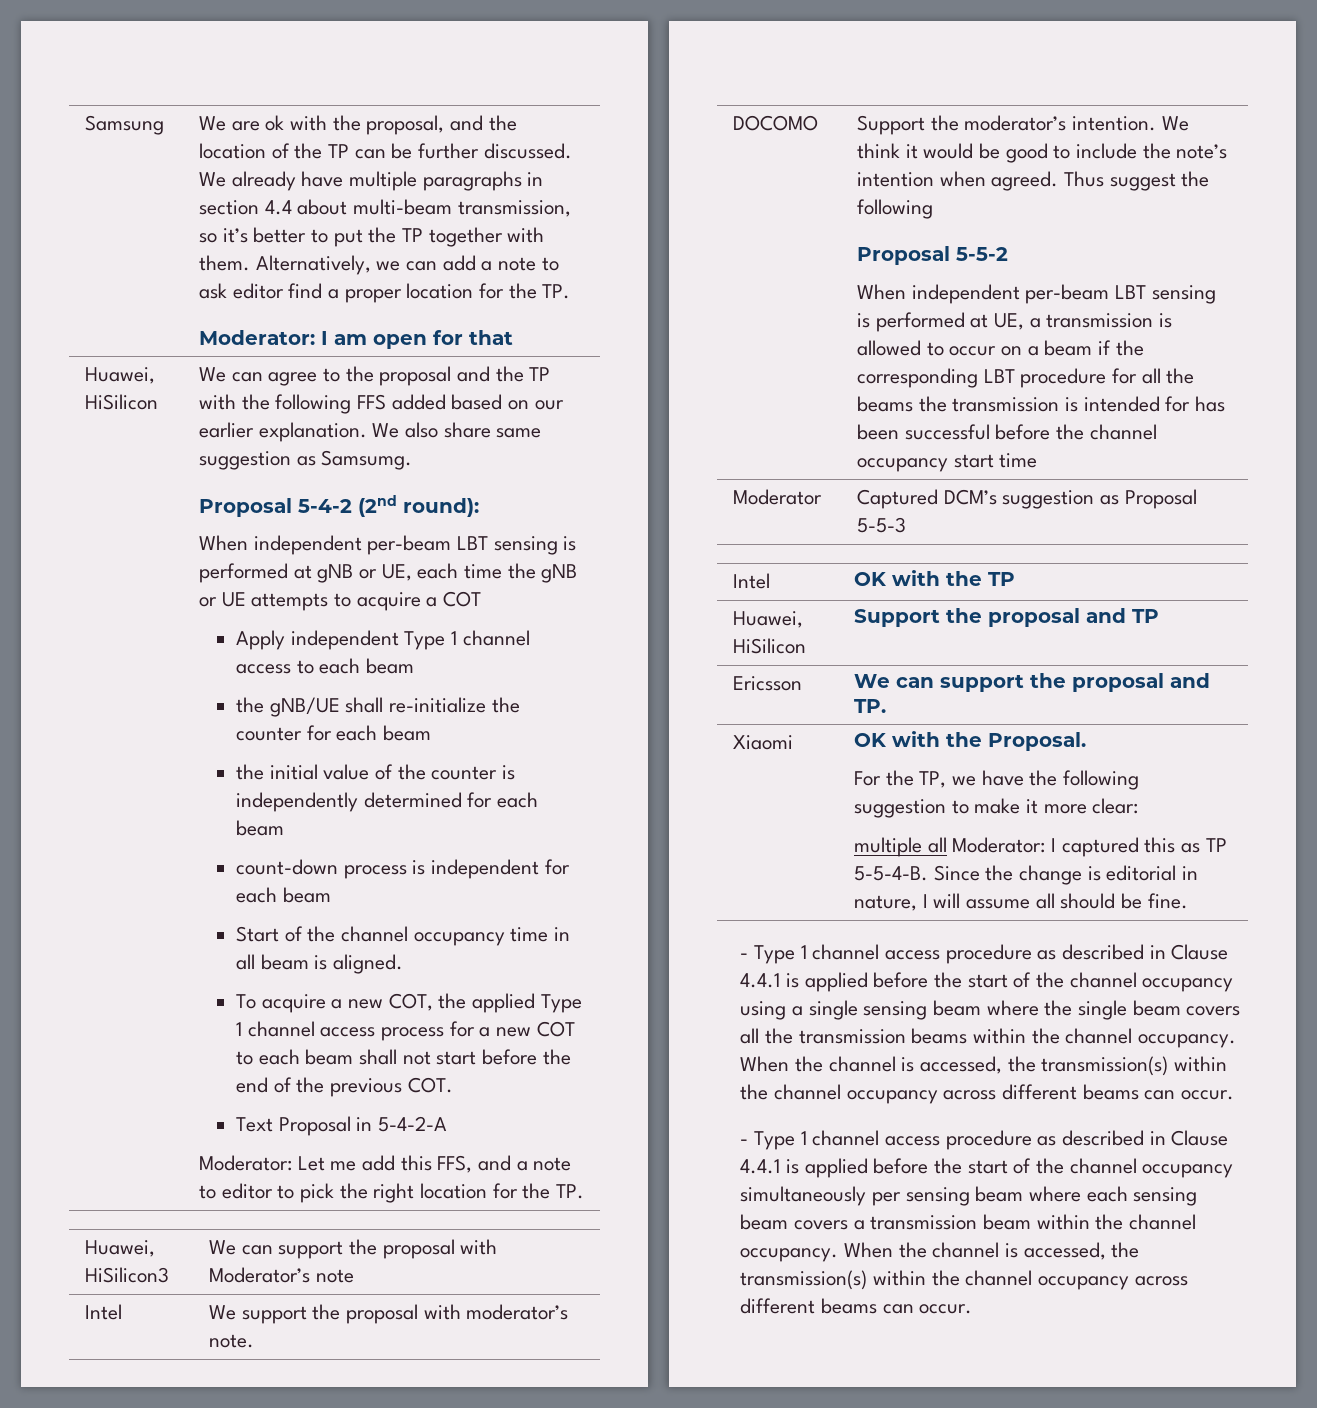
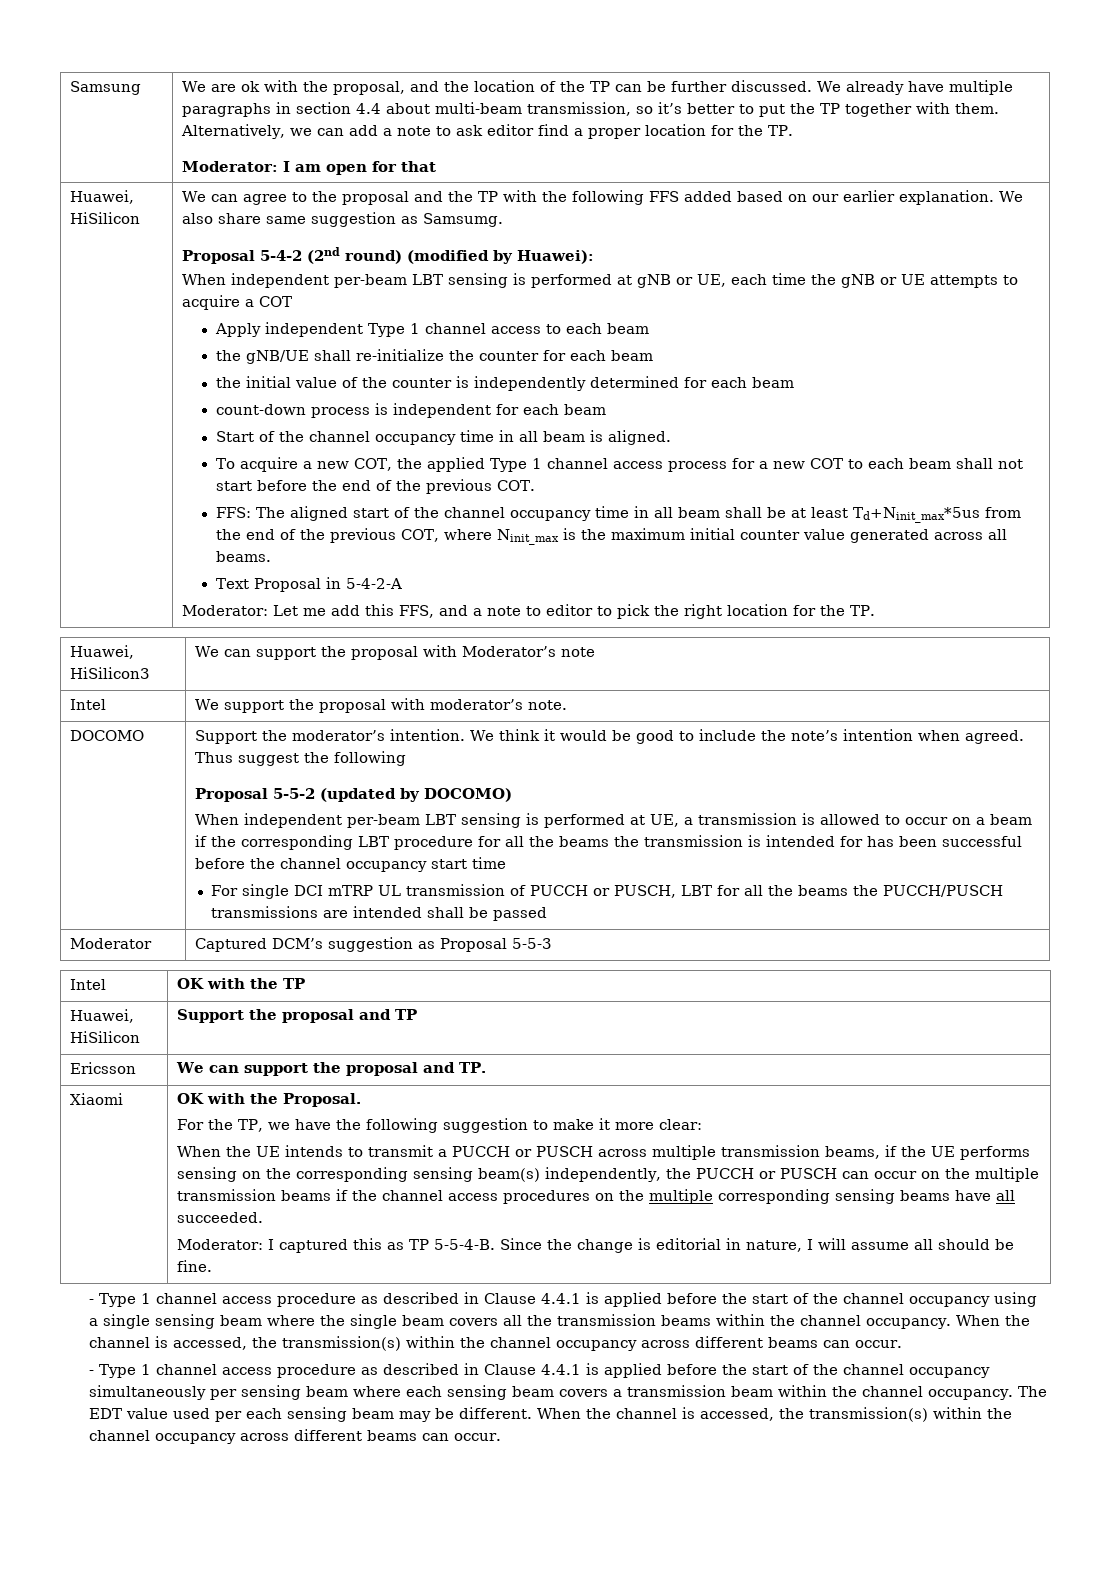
- Proposal 5-4-2 (2nd round):
+ Proposal 5-4-2 (2nd round) (modified by Huawei):
+ FFS: The aligned start of the channel occupancy time in all beam shall be at least Td+Ninit_max*5us from the end of the previous COT, where Ninit_max is the maximum initial counter value generated across all beams.
- Proposal 5-5-2
+ Proposal 5-5-2 (updated by DOCOMO)
+ For single DCI mTRP UL transmission of PUCCH or PUSCH, LBT for all the beams the PUCCH/PUSCH transmissions are intended shall be passed
- multiple all Moderator: I captured this as TP 5-5-4-B.
+ When the UE intends to transmit a PUCCH or PUSCH across multiple transmission beams, if the UE performs sensing on the corresponding sensing beam(s) independently, the PUCCH or PUSCH can occur on the multiple transmission beams if the channel access procedures on the multiple corresponding sensing beams have all succeeded.
+ Moderator: I captured this as TP 5-5-4-B.
+ The EDT value used per each sensing beam may be different.

